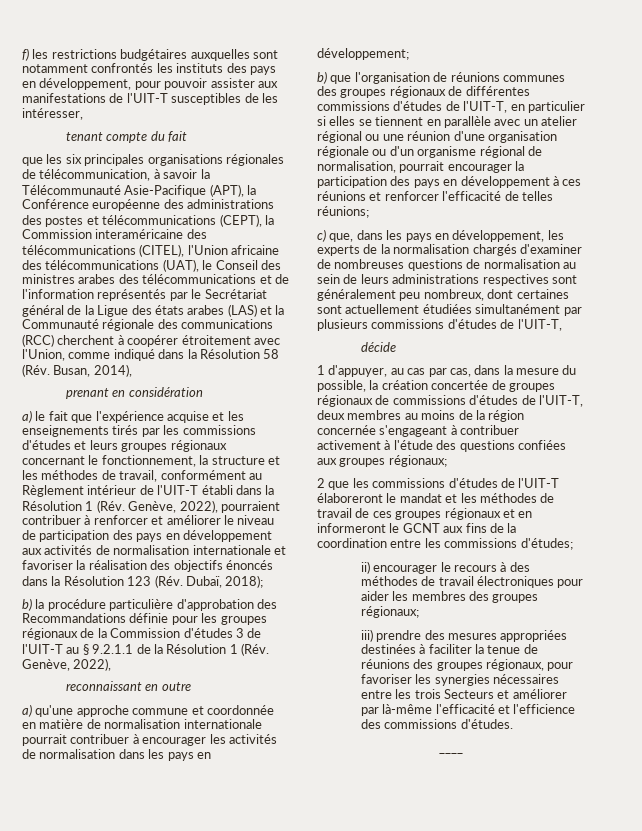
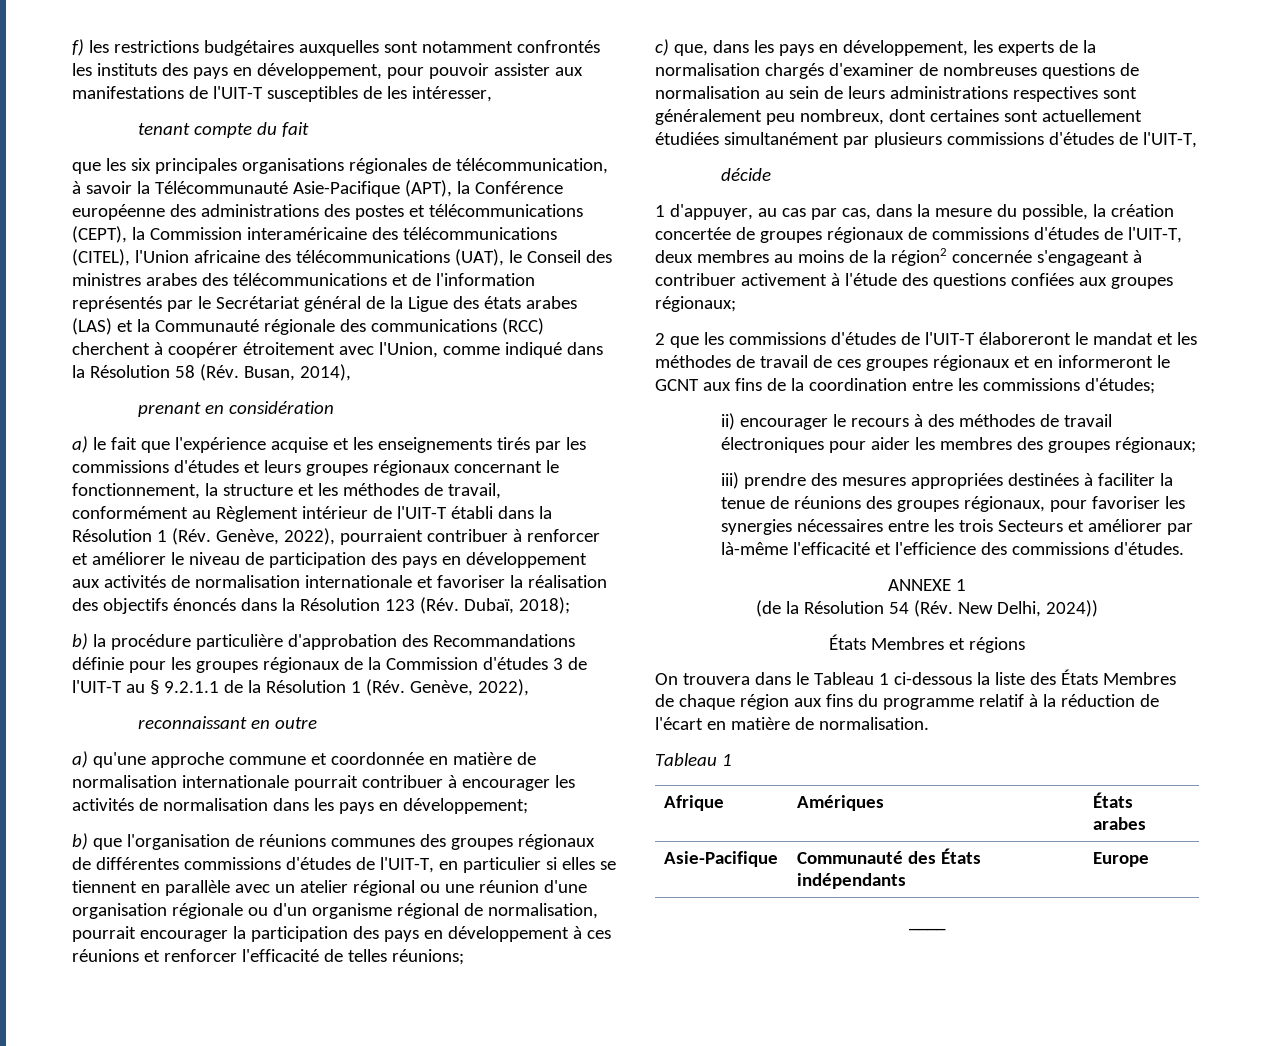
- 1 d'appuyer, au cas par cas, dans la mesure du possible, la création concertée de groupes régionaux de commissions d'études de l'UIT-T, deux membres au moins de la région concernée s'engageant à contribuer activement à l'étude des questions confiées aux groupes régionaux;
+ 1 d'appuyer, au cas par cas, dans la mesure du possible, la création concertée de groupes régionaux de commissions d'études de l'UIT-T, deux membres au moins de la région2 concernée s'engageant à contribuer activement à l'étude des questions confiées aux groupes régionaux;
+ ANNEXE 1
+ (de la Résolution 54 (Rév. New Delhi, 2024))
+ États Membres et régions
+ On trouvera dans le Tableau 1 ci-dessous la liste des États Membres de chaque région aux fins du programme relatif à la réduction de l'écart en matière de normalisation.
+ Tableau 1
+ Afrique | Amériques | États arabes
+ Asie-Pacifique | Communauté des États indépendants | Europe

